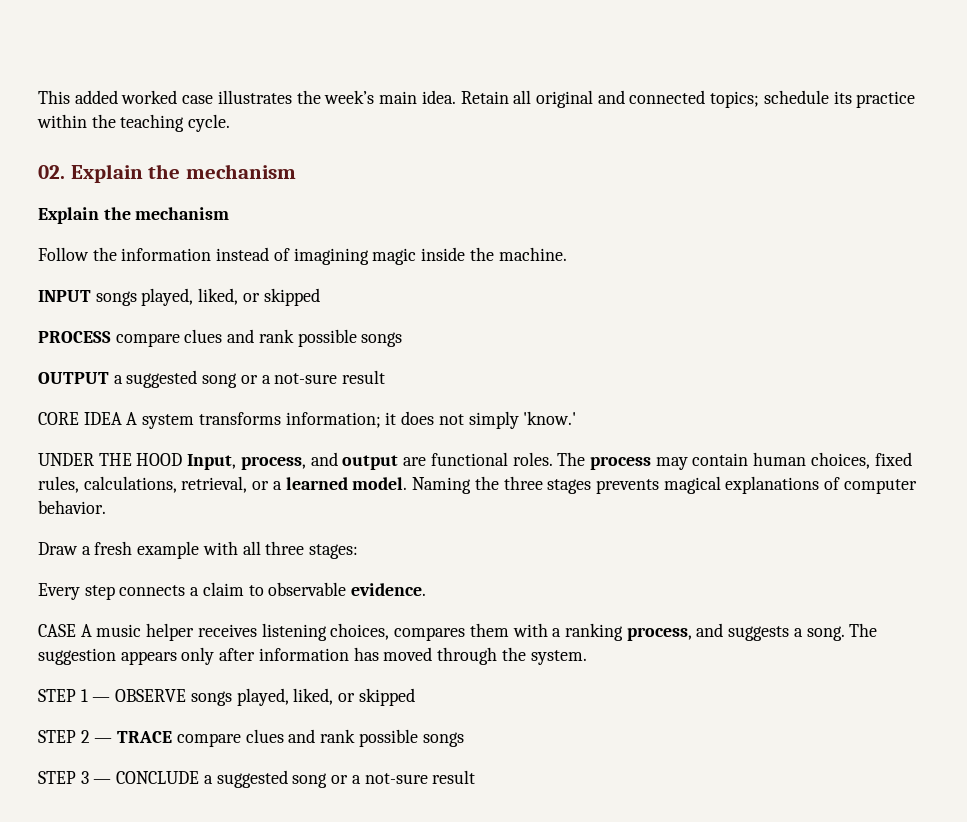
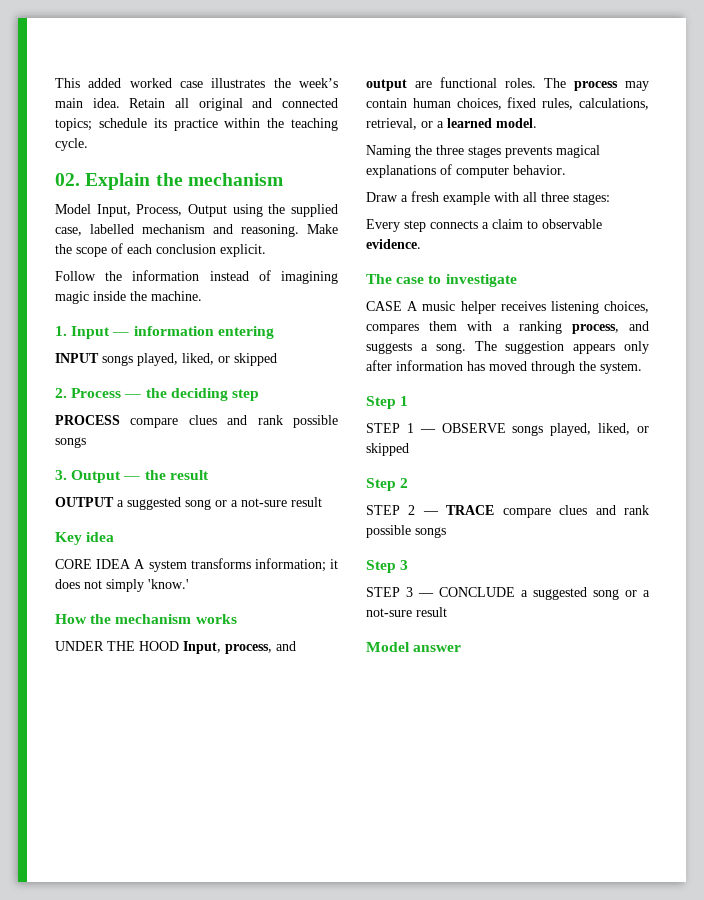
  02. Explain the mechanism
- Explain the mechanism
+ Model Input, Process, Output using the supplied case, labelled mechanism and reasoning. Make the scope of each conclusion explicit.
+ 1. Input — information entering
+ 2. Process — the deciding step
+ 3. Output — the result
+ Key idea
+ How the mechanism works
- The process may contain human choices, fixed rules, calculations, retrieval, or a learned model. Naming the three stages prevents magical explanations of computer behavior.
+ The process may contain human choices, fixed rules, calculations, retrieval, or a learned model.
+ Naming the three stages prevents magical explanations of computer behavior.
+ The case to investigate
+ Step 1
+ Step 2
+ Step 3
+ Model answer

